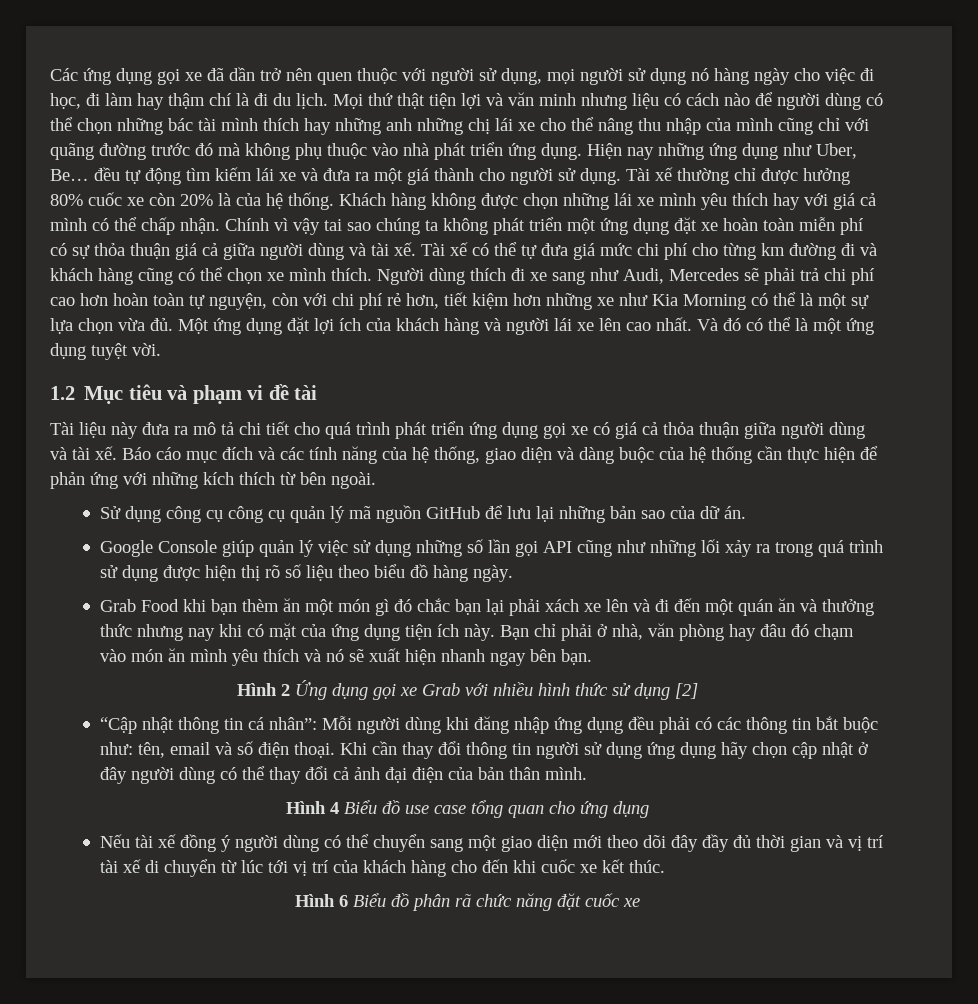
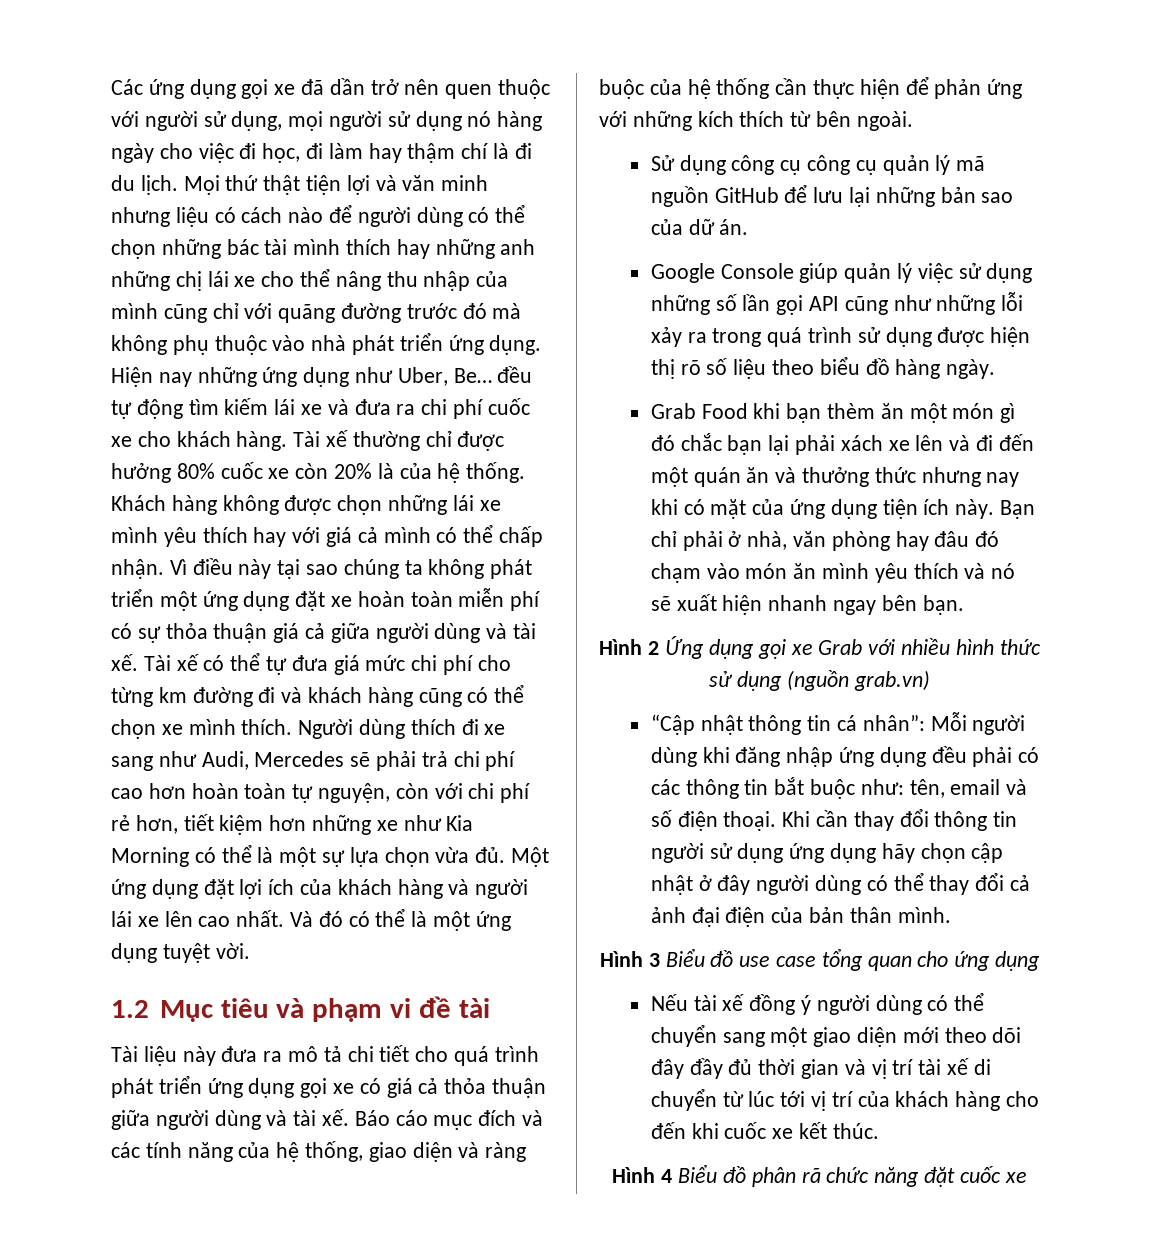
- Hiện nay những ứng dụng như Uber, Be… đều tự động tìm kiếm lái xe và đưa ra một giá thành cho người sử dụng.
+ Hiện nay những ứng dụng như Uber, Be… đều tự động tìm kiếm lái xe và đưa ra chi phí cuốc xe cho khách hàng.
- Chính vì vậy tai sao chúng ta không phát triển một ứng dụng đặt xe hoàn toàn miễn phí có sự thỏa thuận giá cả giữa người dùng và tài xế.
+ Vì điều này tại sao chúng ta không phát triển một ứng dụng đặt xe hoàn toàn miễn phí có sự thỏa thuận giá cả giữa người dùng và tài xế.
- Báo cáo mục đích và các tính năng của hệ thống, giao diện và dàng buộc của hệ thống cần thực hiện để phản ứng với những kích thích từ bên ngoài.
+ Báo cáo mục đích và các tính năng của hệ thống, giao diện và ràng buộc của hệ thống cần thực hiện để phản ứng với những kích thích từ bên ngoài.
- Google Console giúp quản lý việc sử dụng những số lần gọi API cũng như những lối xảy ra trong quá trình sử dụng được hiện thị rõ số liệu theo biểu đồ hàng ngày.
+ Google Console giúp quản lý việc sử dụng những số lần gọi API cũng như những lỗi xảy ra trong quá trình sử dụng được hiện thị rõ số liệu theo biểu đồ hàng ngày.
- Hình 2 Ứng dụng gọi xe Grab với nhiều hình thức sử dụng [2]
+ Hình 2 Ứng dụng gọi xe Grab với nhiều hình thức sử dụng (nguồn grab.vn)
- Hình 4 Biểu đồ use case tổng quan cho ứng dụng
+ Hình 3 Biểu đồ use case tổng quan cho ứng dụng
- Hình 6 Biểu đồ phân rã chức năng đặt cuốc xe
+ Hình 4 Biểu đồ phân rã chức năng đặt cuốc xe

